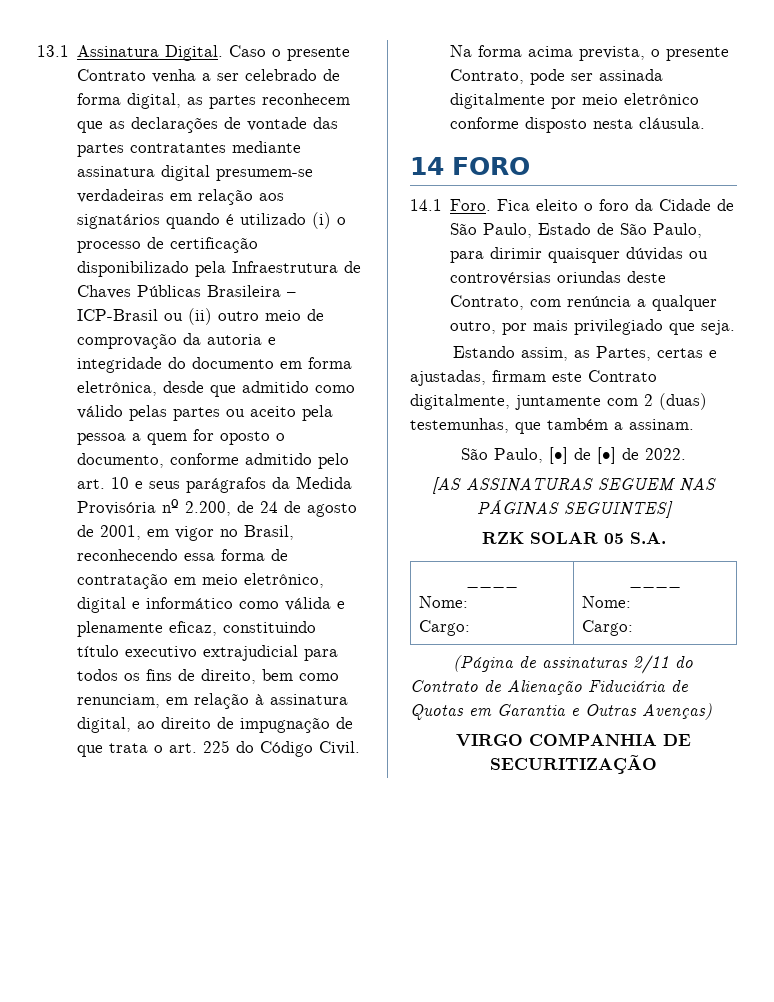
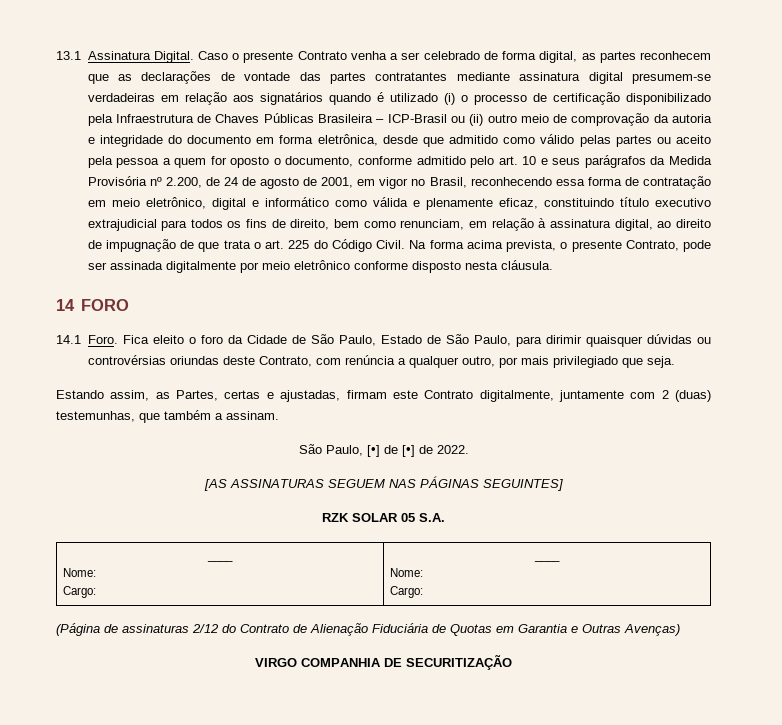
- (Página de assinaturas 2/11 do Contrato de Alienação Fiduciária de Quotas em Garantia e Outras Avenças)
+ (Página de assinaturas 2/12 do Contrato de Alienação Fiduciária de Quotas em Garantia e Outras Avenças)

